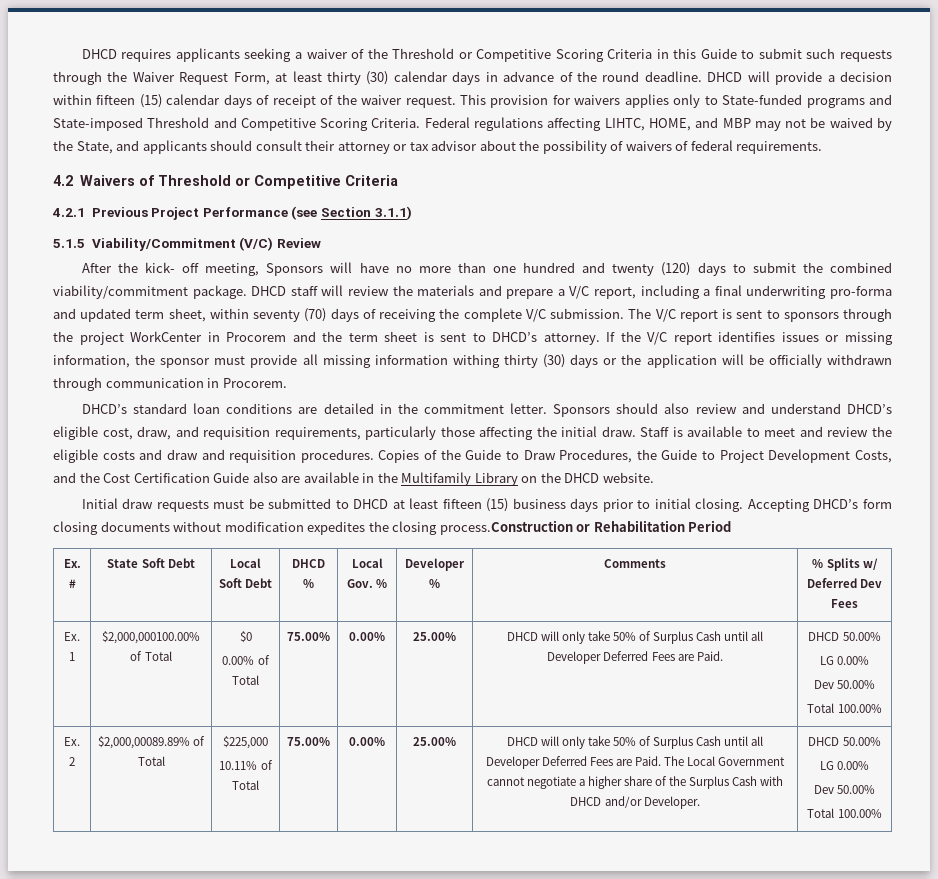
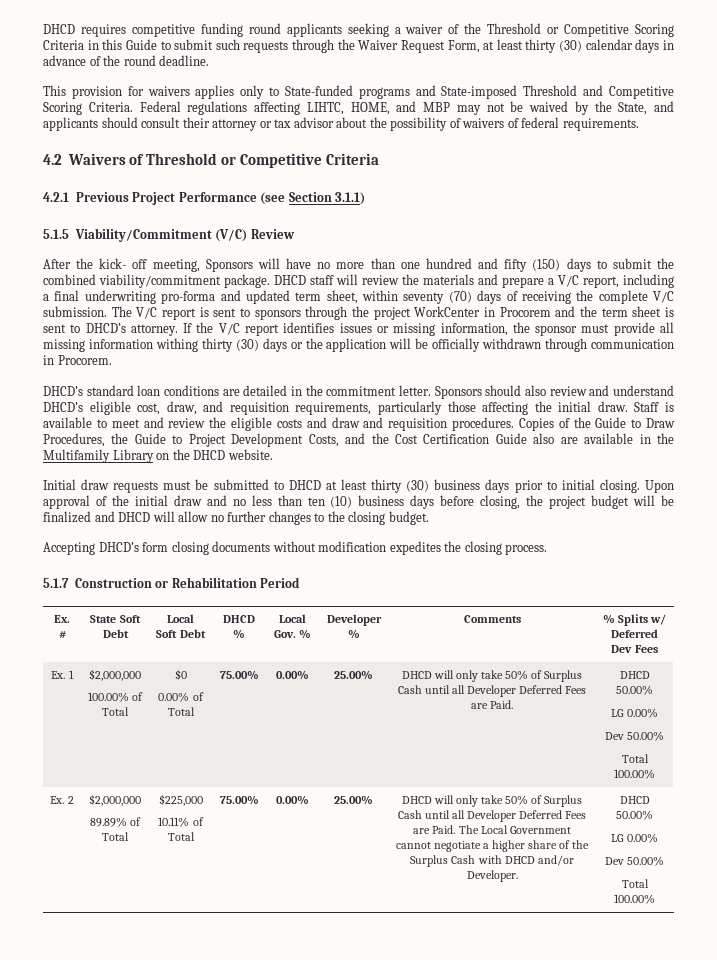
- DHCD requires applicants seeking a waiver of the Threshold or Competitive Scoring Criteria in this Guide to submit such requests through the Waiver Request Form, at least thirty (30) calendar days in advance of the round deadline. DHCD will provide a decision within fifteen (15) calendar days of receipt of the waiver request. This provision for waivers applies only to State-funded programs and State-imposed Threshold and Competitive Scoring Criteria.
+ DHCD requires competitive funding round applicants seeking a waiver of the Threshold or Competitive Scoring Criteria in this Guide to submit such requests through the Waiver Request Form, at least thirty (30) calendar days in advance of the round deadline.
+ This provision for waivers applies only to State-funded programs and State-imposed Threshold and Competitive Scoring Criteria.
- After the kick- off meeting, Sponsors will have no more than one hundred and twenty (120) days to submit the combined viability/commitment package.
+ After the kick- off meeting, Sponsors will have no more than one hundred and fifty (150) days to submit the combined viability/commitment package.
- Initial draw requests must be submitted to DHCD at least fifteen (15) business days prior to initial closing. Accepting DHCD’s form closing documents without modification expedites the closing process.Construction or Rehabilitation Period
+ Initial draw requests must be submitted to DHCD at least thirty (30) business days prior to initial closing. Upon approval of the initial draw and no less than ten (10) business days before closing, the project budget will be finalized and DHCD will allow no further changes to the closing budget.
+ Accepting DHCD’s form closing documents without modification expedites the closing process.
+ 5.1.7 Construction or Rehabilitation Period
- Ex. 1 | $2,000,000100.00% of Total | $0
+ Ex. 1 | $2,000,000
+ 100.00% of Total | $0
- Ex. 2 | $2,000,00089.89% of Total
+ Ex. 2 | $2,000,000
+ 89.89% of Total

